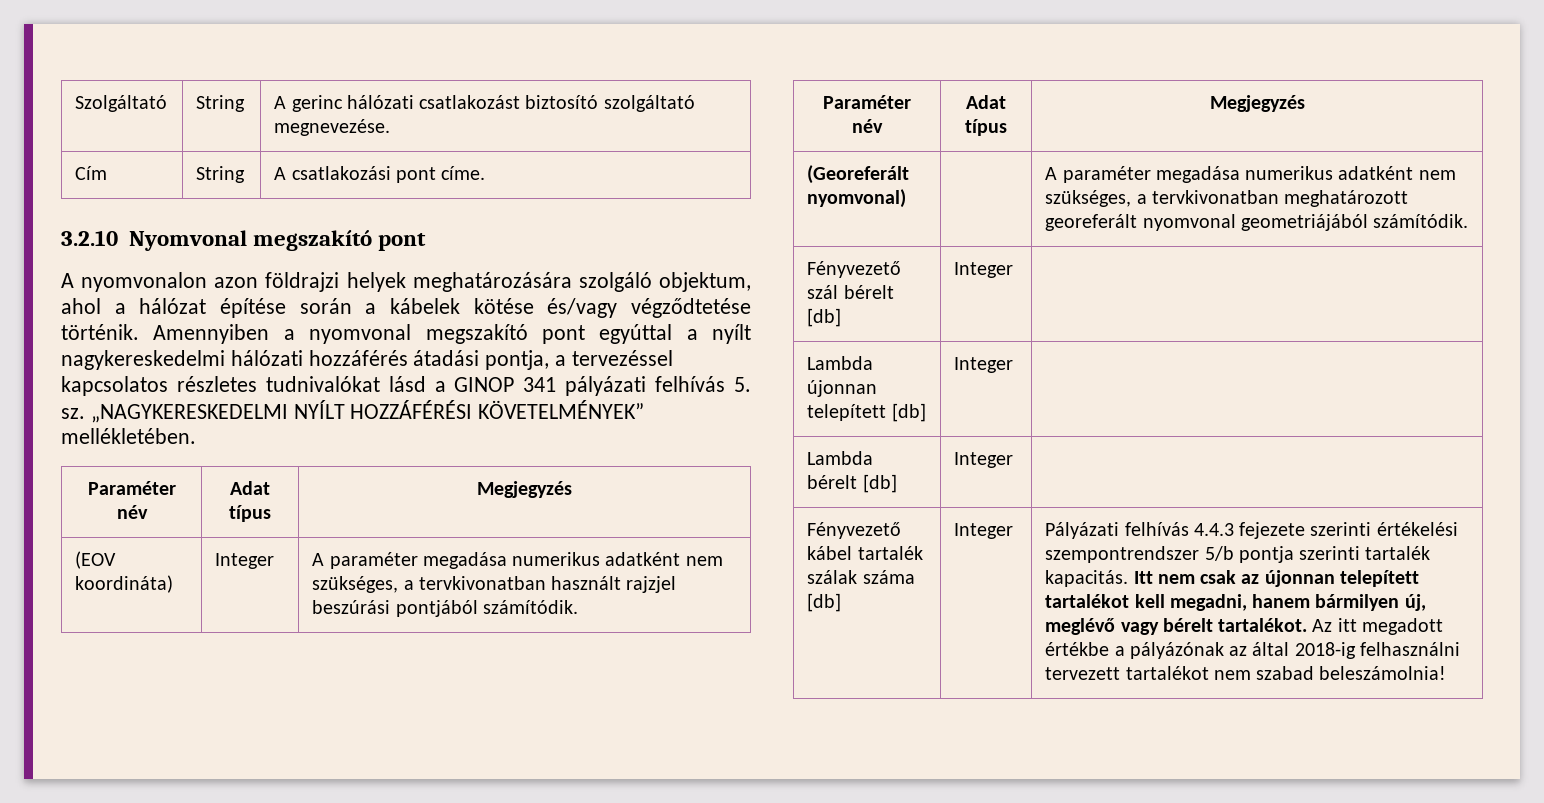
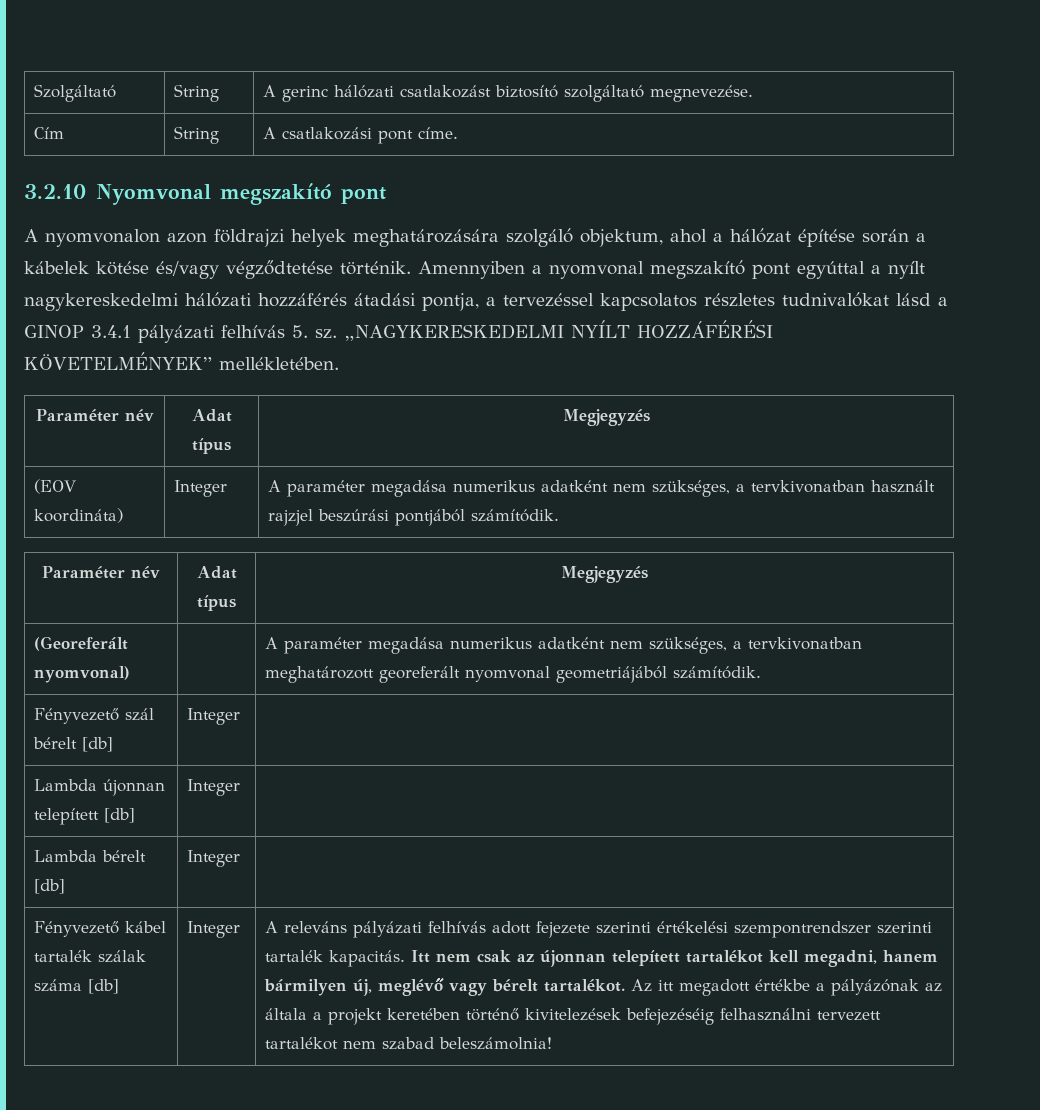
- Amennyiben a nyomvonal megszakító pont egyúttal a nyílt nagykereskedelmi hálózati hozzáférés átadási pontja, a tervezéssel kapcsolatos részletes tudnivalókat lásd a GINOP 341 pályázati felhívás 5. sz.
+ Amennyiben a nyomvonal megszakító pont egyúttal a nyílt nagykereskedelmi hálózati hozzáférés átadási pontja, a tervezéssel kapcsolatos részletes tudnivalókat lásd a GINOP 3.4.1 pályázati felhívás 5. sz.
- Pályázati felhívás 4.4.3 fejezete szerinti értékelési szempontrendszer 5/b pontja szerinti tartalék kapacitás.
+ A releváns pályázati felhívás adott fejezete szerinti értékelési szempontrendszer szerinti tartalék kapacitás.
- Az itt megadott értékbe a pályázónak az által 2018-ig felhasználni tervezett tartalékot nem szabad beleszámolnia!
+ Az itt megadott értékbe a pályázónak az általa a projekt keretében történő kivitelezések befejezéséig felhasználni tervezett tartalékot nem szabad beleszámolnia!

